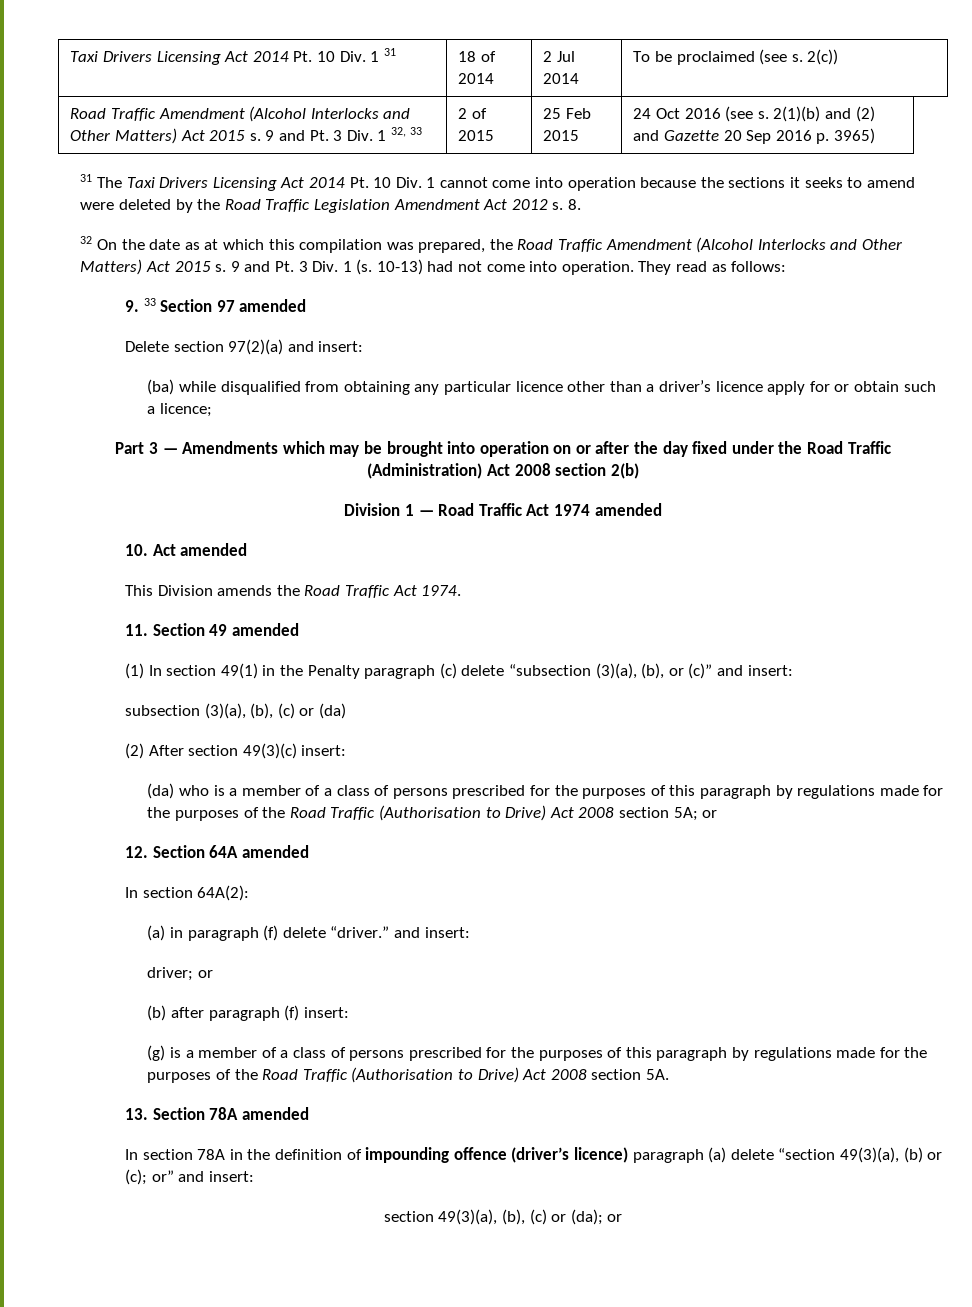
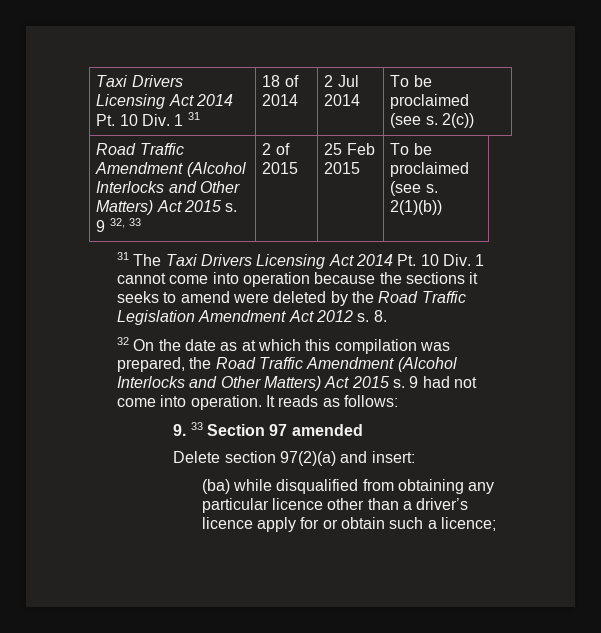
- Road Traffic Amendment (Alcohol Interlocks and Other Matters) Act 2015 s. 9 and Pt. 3 Div. 1 32, 33 | 2 of 2015 | 25 Feb 2015 | 24 Oct 2016 (see s. 2(1)(b) and (2) and Gazette 20 Sep 2016 p. 3965)
+ Road Traffic Amendment (Alcohol Interlocks and Other Matters) Act 2015 s. 9 32, 33 | 2 of 2015 | 25 Feb 2015 | To be proclaimed (see s. 2(1)(b))
- 9 and Pt. 3 Div. 1 (s. 10-13) had not come into operation.
+ 9 had not come into operation.
- They read as follows:
+ It reads as follows:
- Part 3 — Amendments which may be brought into operation on or after the day fixed under the Road Traffic (Administration) Act 2008 section 2(b)
- Division 1 — Road Traffic Act 1974 amended
- 10. Act amended
- This Division amends the Road Traffic Act 1974.
- 11. Section 49 amended
- (1) In section 49(1) in the Penalty paragraph (c) delete “subsection (3)(a), (b), or (c)” and insert:
- subsection (3)(a), (b), (c) or (da)
- (2) After section 49(3)(c) insert:
- (da) who is a member of a class of persons prescribed for the purposes of this paragraph by regulations made for the purposes of the Road Traffic (Authorisation to Drive) Act 2008 section 5A; or
- 12. Section 64A amended
- In section 64A(2):
- (a) in paragraph (f) delete “driver.” and insert:
- driver; or
- (b) after paragraph (f) insert:
- (g) is a member of a class of persons prescribed for the purposes of this paragraph by regulations made for the purposes of the Road Traffic (Authorisation to Drive) Act 2008 section 5A.
- 13. Section 78A amended
- In section 78A in the definition of impounding offence (driver’s licence) paragraph (a) delete “section 49(3)(a), (b) or (c); or” and insert:
- section 49(3)(a), (b), (c) or (da); or

